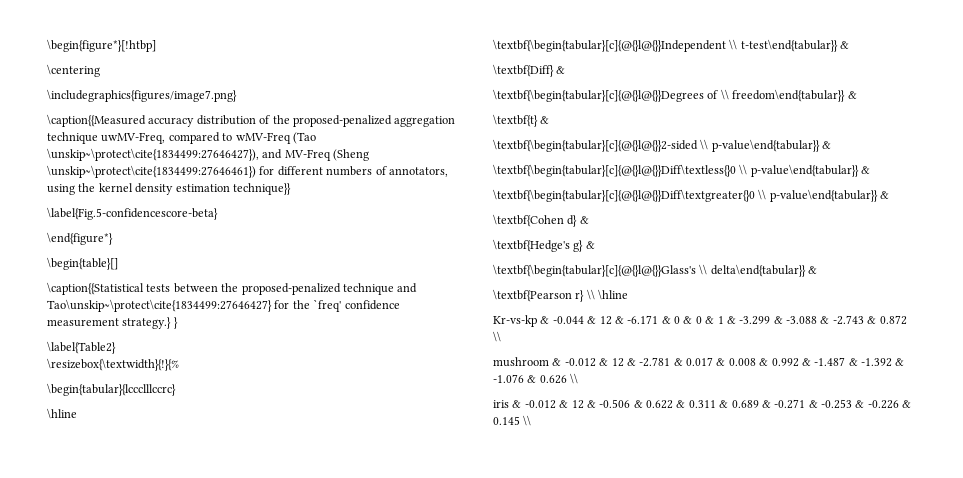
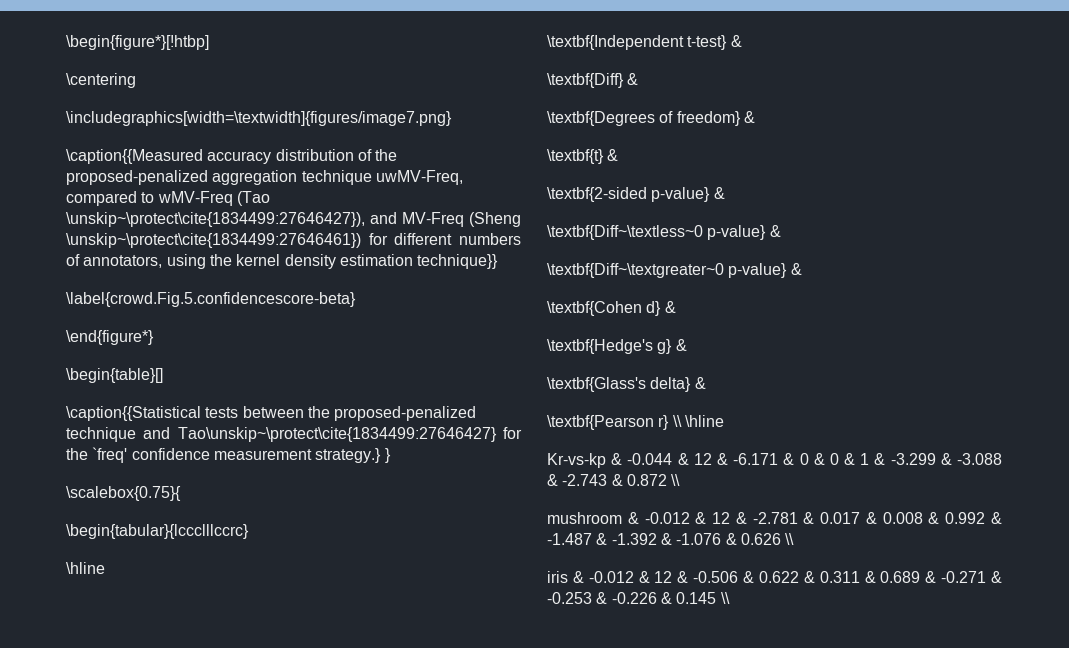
- \includegraphics{figures/image7.png}
+ \includegraphics[width=\textwidth]{figures/image7.png}
- \label{Fig.5-confidencescore-beta}
+ \label{crowd.Fig.5.confidencescore-beta}
- \label{Table2}
- \resizebox{\textwidth}{!}{%
+ \scalebox{0.75}{
- \textbf{\begin{tabular}[c]{@{}l@{}}Independent \\ t-test\end{tabular}} &
+ \textbf{Independent t-test} &
- \textbf{\begin{tabular}[c]{@{}l@{}}Degrees of \\ freedom\end{tabular}} &
+ \textbf{Degrees of freedom} &
- \textbf{\begin{tabular}[c]{@{}l@{}}2-sided \\ p-value\end{tabular}} &
- \textbf{\begin{tabular}[c]{@{}l@{}}Diff\textless{}0 \\ p-value\end{tabular}} &
- \textbf{\begin{tabular}[c]{@{}l@{}}Diff\textgreater{}0 \\ p-value\end{tabular}} &
+ \textbf{2-sided p-value} &
+ \textbf{Diff~\textless~0 p-value} &
+ \textbf{Diff~\textgreater~0 p-value} &
- \textbf{\begin{tabular}[c]{@{}l@{}}Glass's \\ delta\end{tabular}} &
+ \textbf{Glass's delta} &

